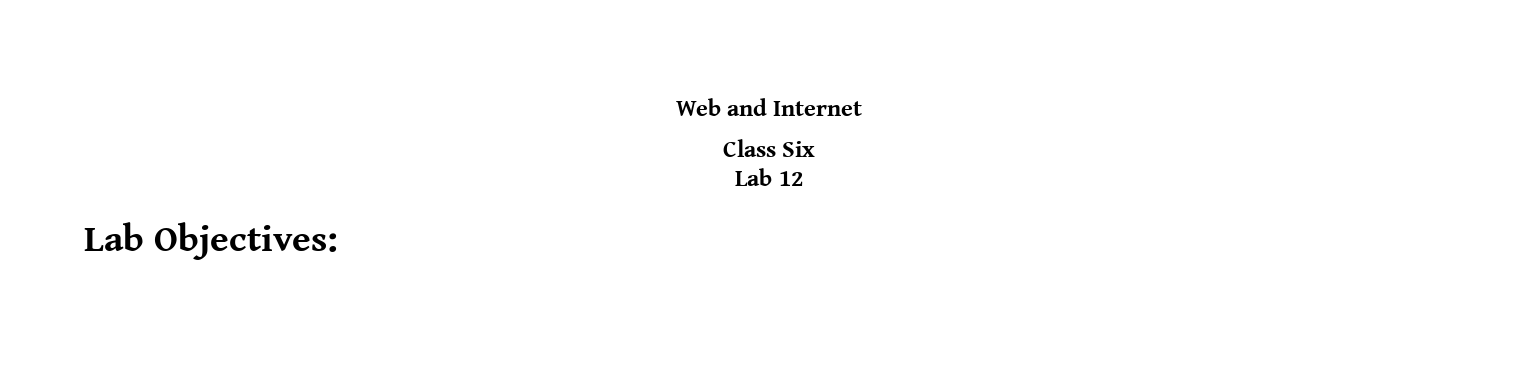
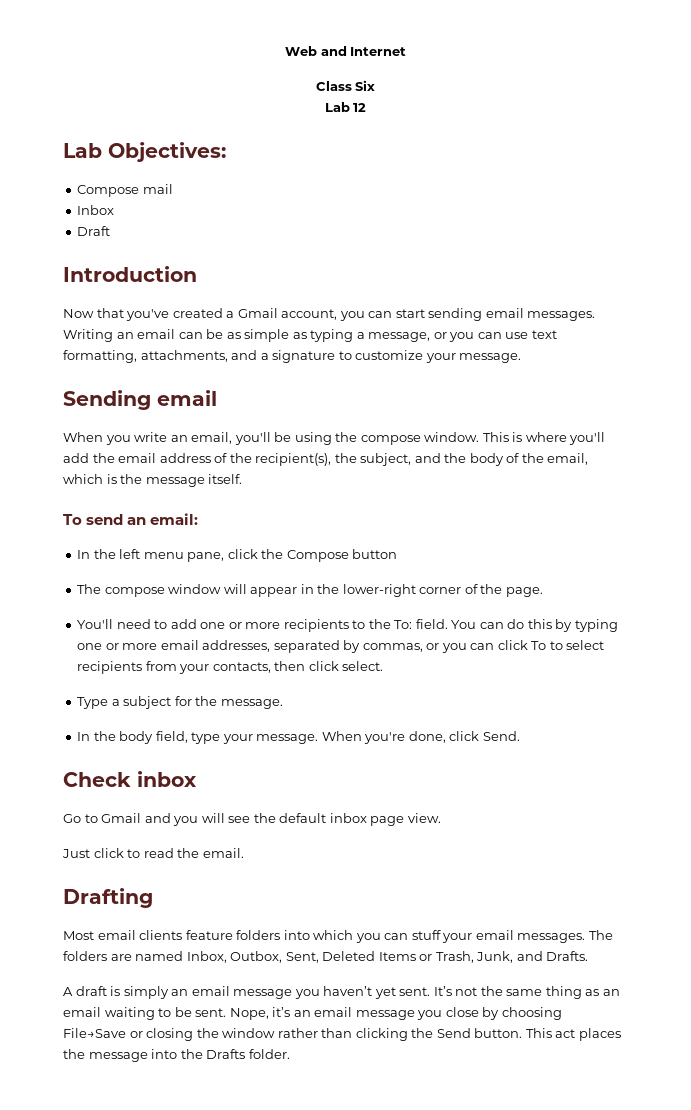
+ Compose mail
+ Inbox
+ Draft
+ Introduction
+ Now that you've created a Gmail account, you can start sending email messages. Writing an email can be as simple as typing a message, or you can use text formatting, attachments, and a signature to customize your message.
+ Sending email
+ When you write an email, you'll be using the compose window. This is where you'll add the email address of the recipient(s), the subject, and the body of the email, which is the message itself.
+ To send an email:
+ In the left menu pane, click the Compose button
+ The compose window will appear in the lower-right corner of the page.
+ You'll need to add one or more recipients to the To: field. You can do this by typing one or more email addresses, separated by commas, or you can click To to select recipients from your contacts, then click select.
+ Type a subject for the message.
+ In the body field, type your message. When you're done, click Send.
+ Check inbox
+ Go to Gmail and you will see the default inbox page view.
+ Just click to read the email.
+ Drafting
+ Most email clients feature folders into which you can stuff your email messages. The folders are named Inbox, Outbox, Sent, Deleted Items or Trash, Junk, and Drafts.
+ A draft is simply an email message you haven’t yet sent. It’s not the same thing as an email waiting to be sent. Nope, it’s an email message you close by choosing File→Save or closing the window rather than clicking the Send button. This act places the message into the Drafts folder.

